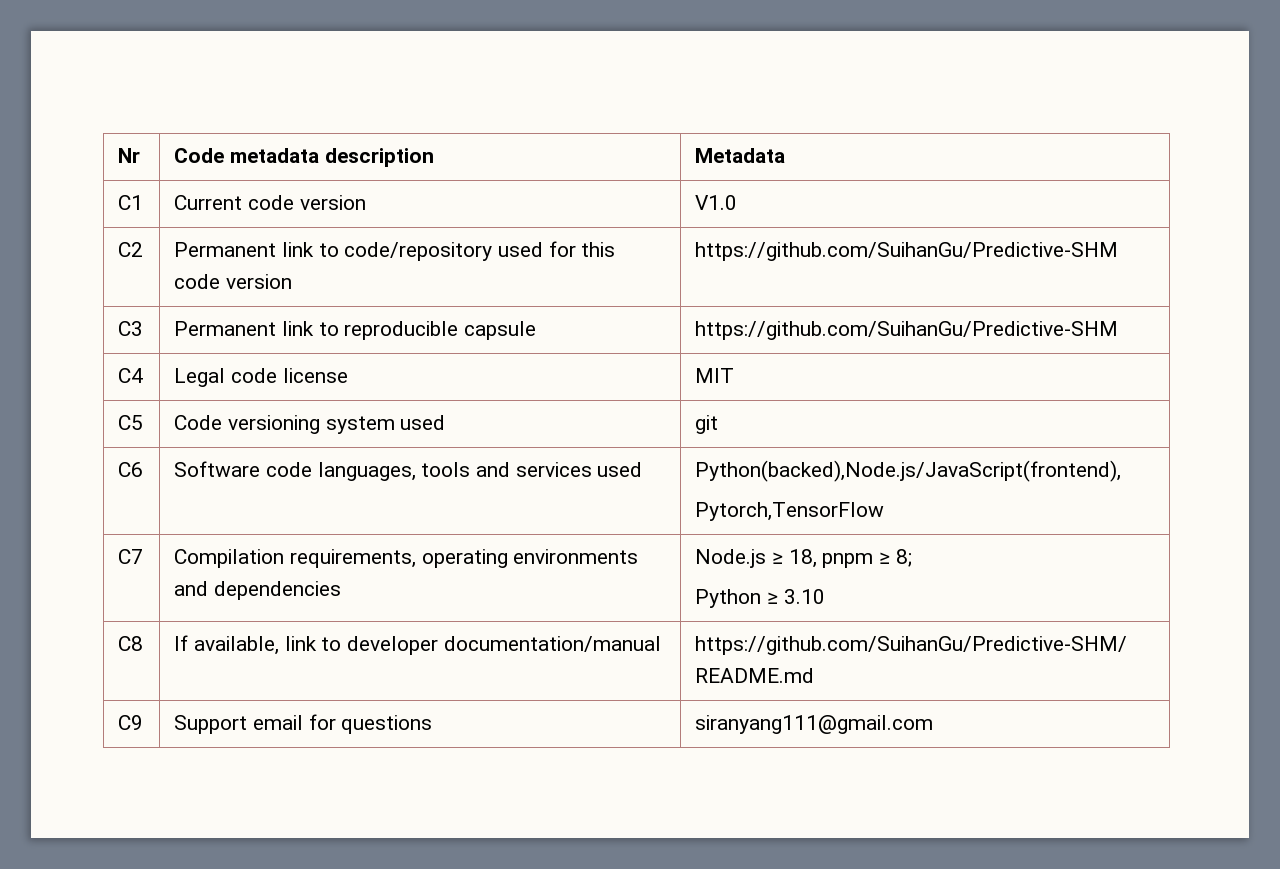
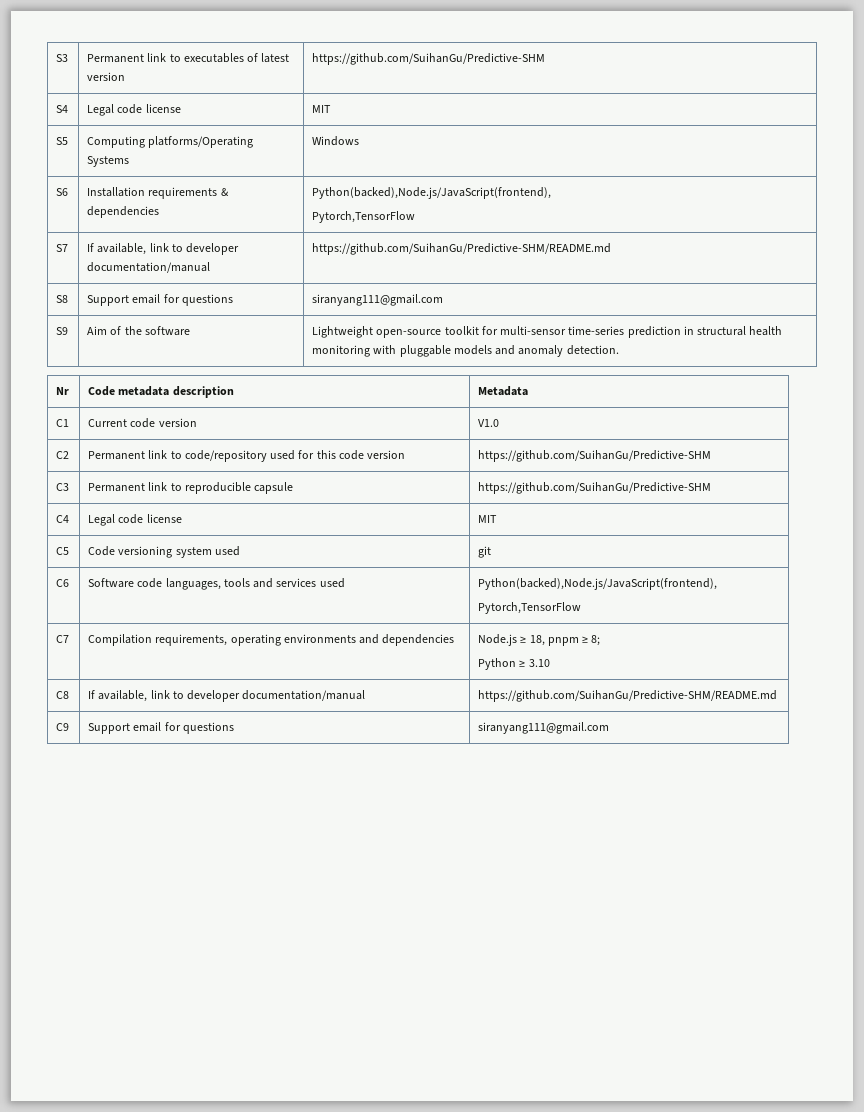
+ S3 | Permanent link to executables of latest version | https://github.com/SuihanGu/Predictive-SHM
+ S4 | Legal code license | MIT
+ S5 | Computing platforms/Operating Systems | Windows
+ S6 | Installation requirements & dependencies | Python(backed),Node.js/JavaScript(frontend),
+ Pytorch,TensorFlow
+ S7 | If available, link to developer documentation/manual | https://github.com/SuihanGu/Predictive-SHM/README.md
+ S8 | Support email for questions | siranyang111@gmail.com
+ S9 | Aim of the software | Lightweight open-source toolkit for multi-sensor time-series prediction in structural health monitoring with pluggable models and anomaly detection.

